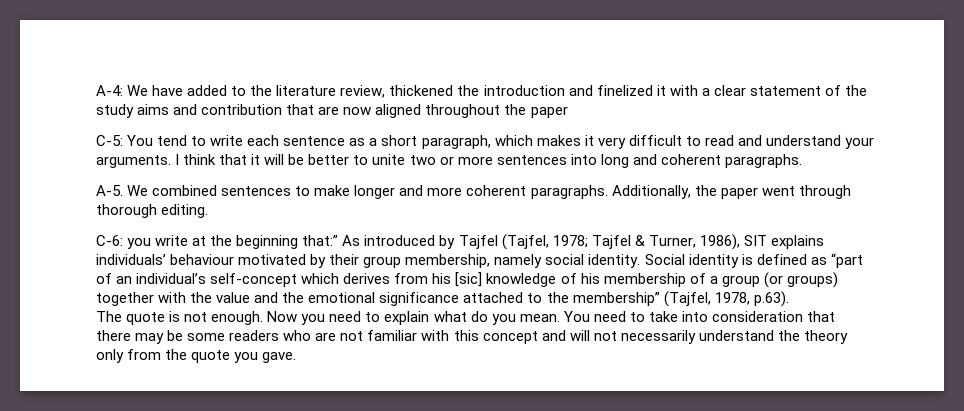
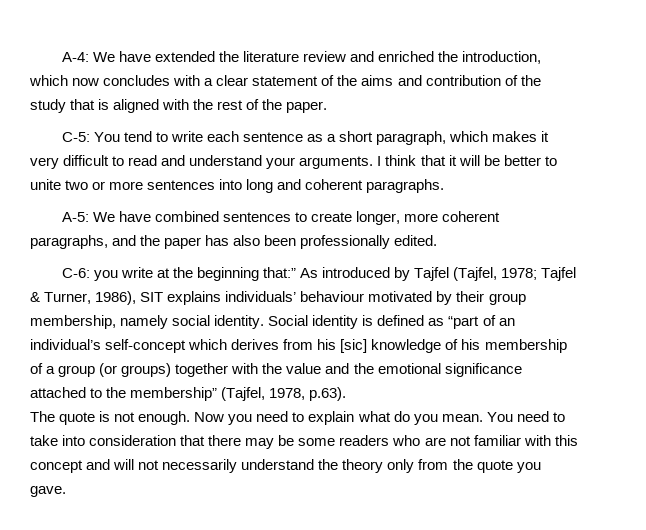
- A-4: We have added to the literature review, thickened the introduction and finelized it with a clear statement of the study aims and contribution that are now aligned throughout the paper
+ A-4: We have extended the literature review and enriched the introduction, which now concludes with a clear statement of the aims and contribution of the study that is aligned with the rest of the paper.
- A-5. We combined sentences to make longer and more coherent paragraphs. Additionally, the paper went through thorough editing.
+ A-5: We have combined sentences to create longer, more coherent paragraphs, and the paper has also been professionally edited.

